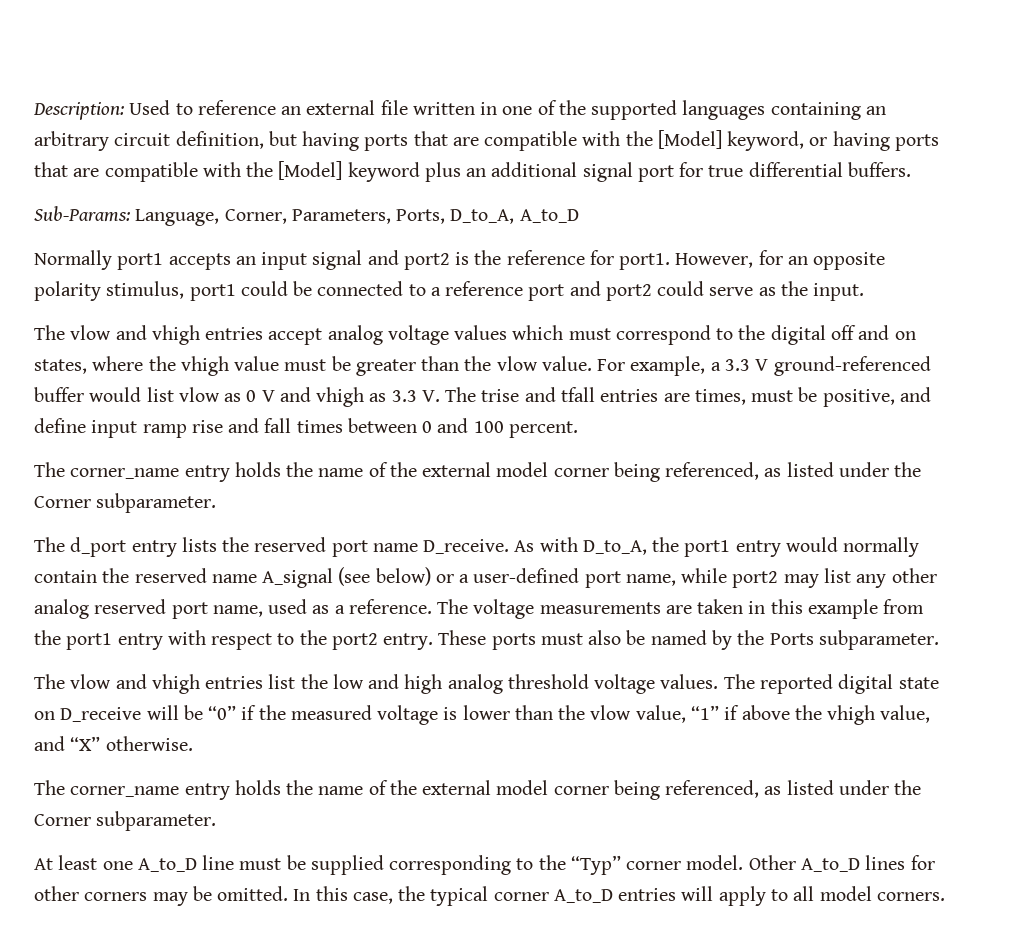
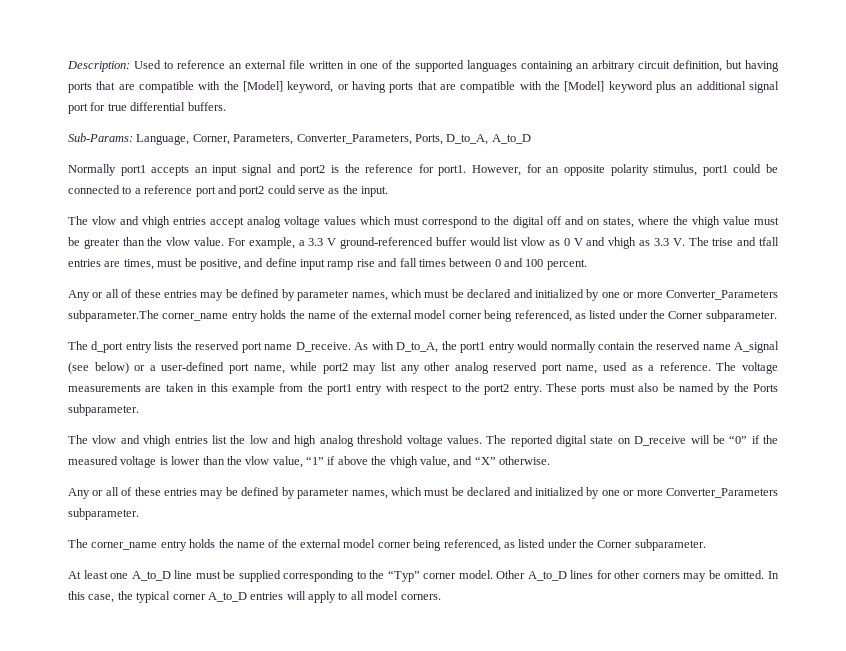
- Sub-Params: Language, Corner, Parameters, Ports, D_to_A, A_to_D
+ Sub-Params: Language, Corner, Parameters, Converter_Parameters, Ports, D_to_A, A_to_D
  For example, a 3.3 V ground-referenced buffer would list vlow as 0 V and vhigh as 3.3 V. The trise and tfall entries are times, must be positive, and define input ramp rise and fall times between 0 and 100 percent.
- The corner_name entry holds the name of the external model corner being referenced, as listed under the Corner subparameter.
+ Any or all of these entries may be defined by parameter names, which must be declared and initialized by one or more Converter_Parameters subparameter.The corner_name entry holds the name of the external model corner being referenced, as listed under the Corner subparameter.
+ Any or all of these entries may be defined by parameter names, which must be declared and initialized by one or more Converter_Parameters subparameter.

